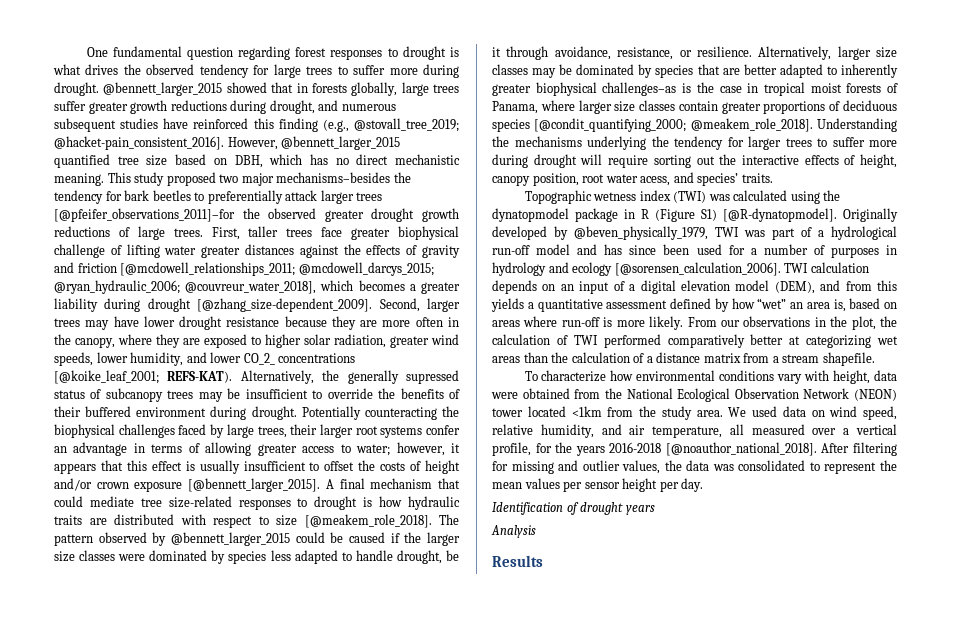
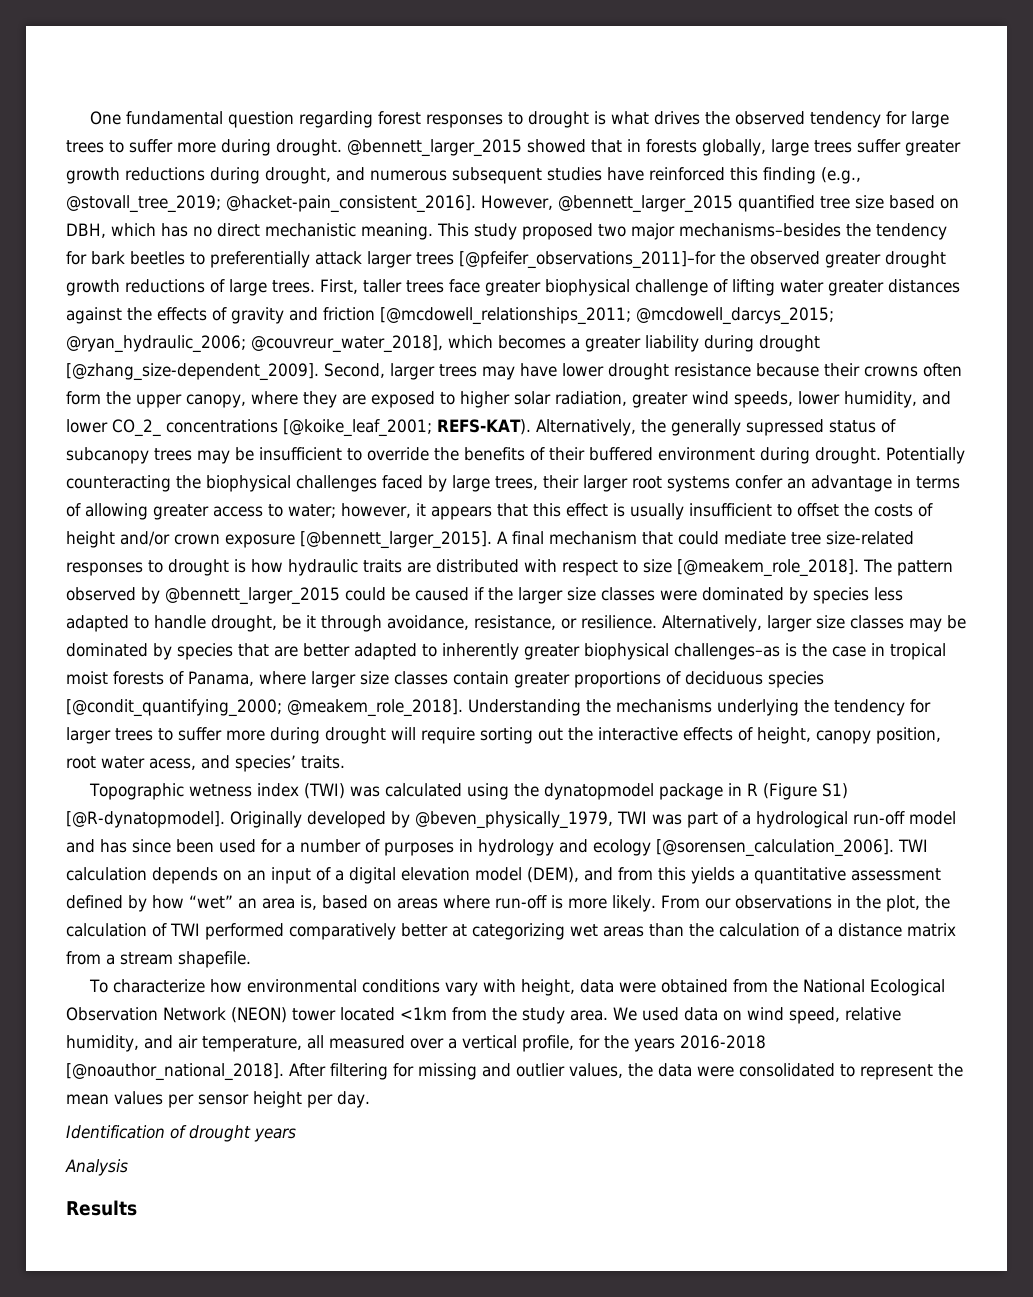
- Second, larger trees may have lower drought resistance because they are more often in the canopy, where they are exposed to higher solar radiation, greater wind speeds, lower humidity, and lower CO_2_ concentrations [@koike_leaf_2001; REFS-KAT).
+ Second, larger trees may have lower drought resistance because their crowns often form the upper canopy, where they are exposed to higher solar radiation, greater wind speeds, lower humidity, and lower CO_2_ concentrations [@koike_leaf_2001; REFS-KAT).
- After filtering for missing and outlier values, the data was consolidated to represent the mean values per sensor height per day.
+ After filtering for missing and outlier values, the data were consolidated to represent the mean values per sensor height per day.

